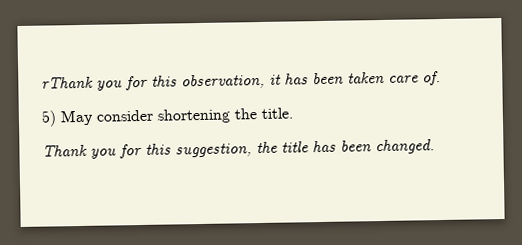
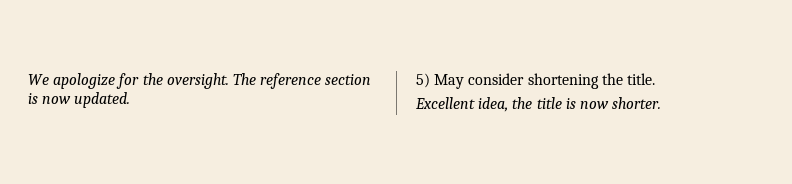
- rThank you for this observation, it has been taken care of.
+ We apologize for the oversight. The reference section is now updated.
- Thank you for this suggestion, the title has been changed.
+ Excellent idea, the title is now shorter.

